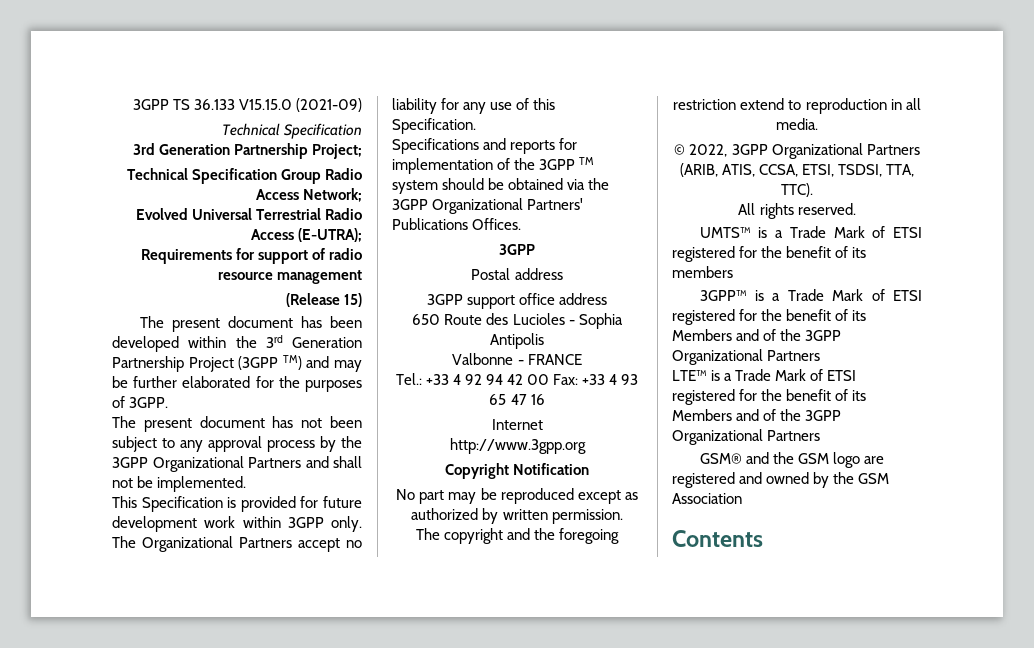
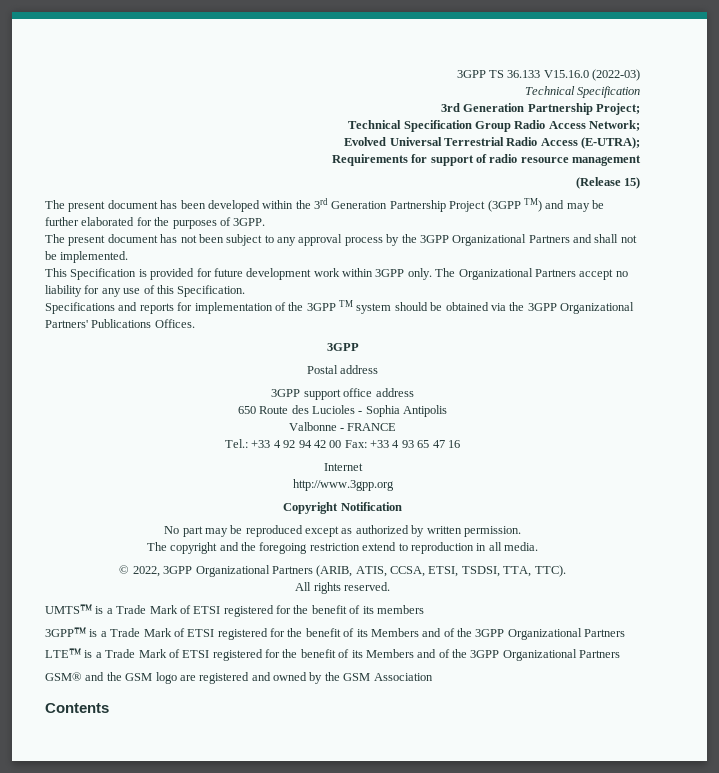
- 3GPP TS 36.133 V15.15.0 (2021-09)
+ 3GPP TS 36.133 V15.16.0 (2022-03)

